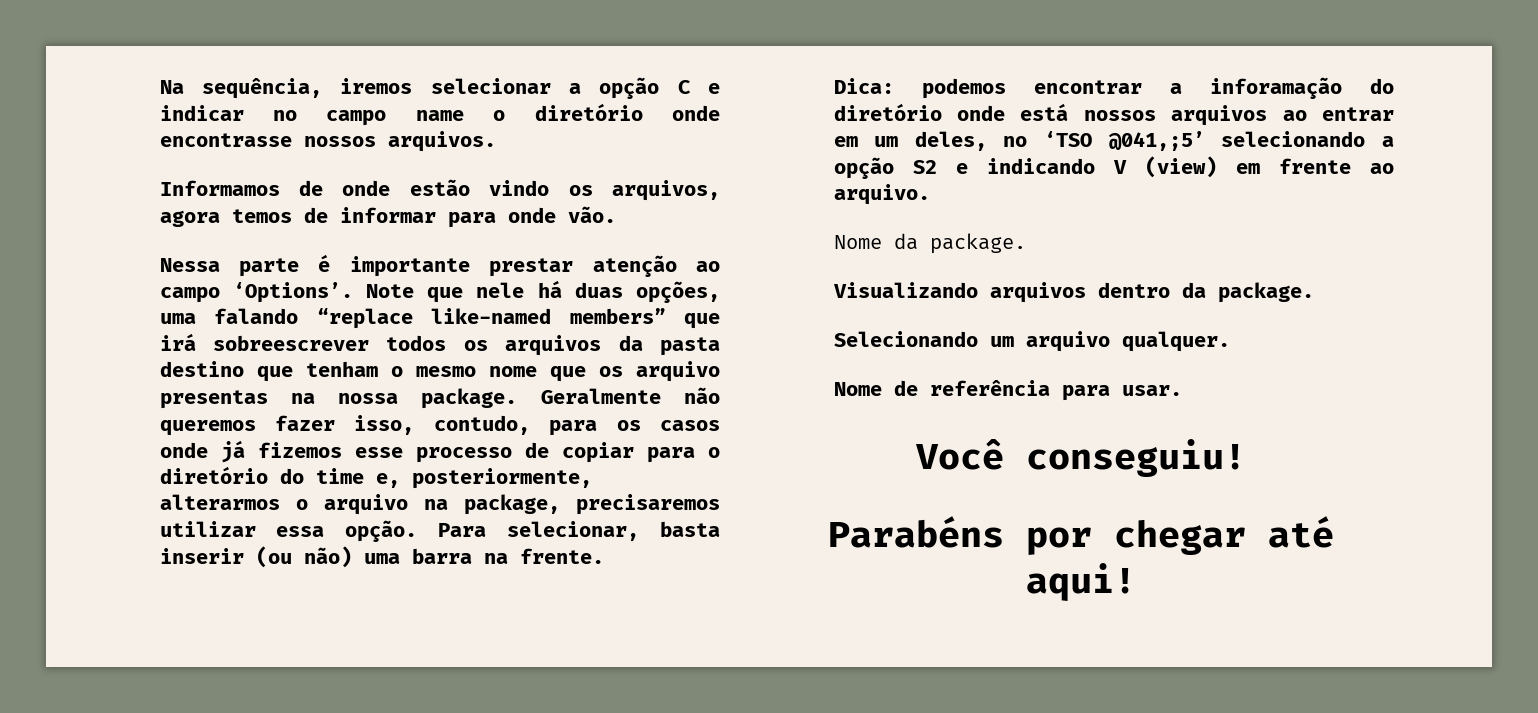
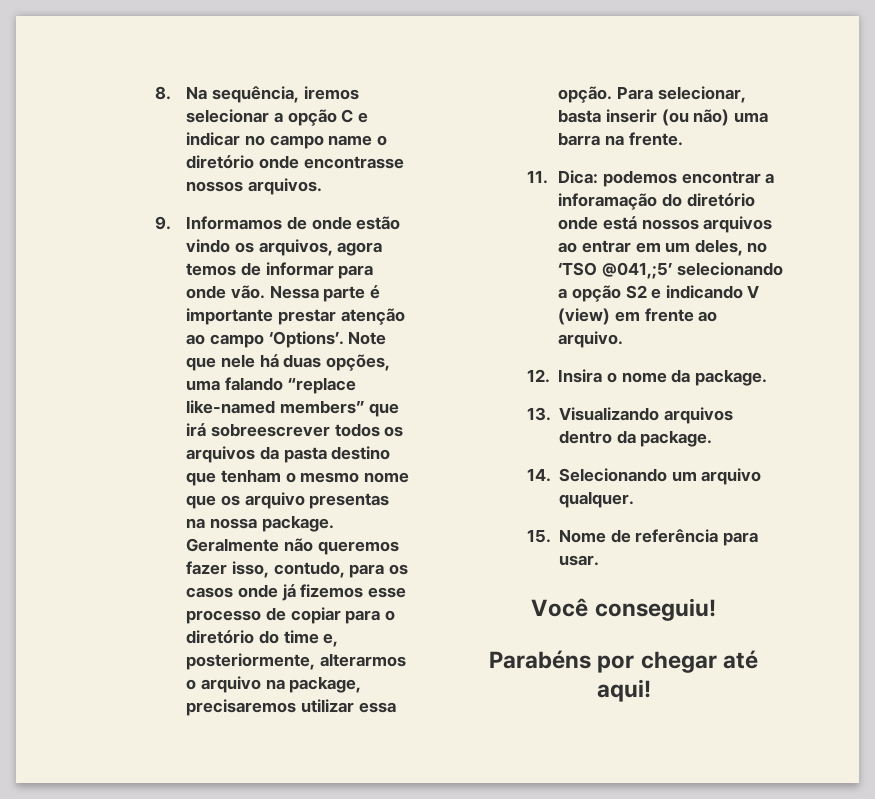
- Na sequência, iremos selecionar a opção C e indicar no campo name o diretório onde encontrasse nossos arquivos.
+ 8. Na sequência, iremos selecionar a opção C e indicar no campo name o diretório onde encontrasse nossos arquivos.
- Informamos de onde estão vindo os arquivos, agora temos de informar para onde vão.
- Nessa parte é importante prestar atenção ao campo ‘Options’.
+ 9. Informamos de onde estão vindo os arquivos, agora temos de informar para onde vão. Nessa parte é importante prestar atenção ao campo ‘Options’.
- Dica: podemos encontrar a inforamação do diretório onde está nossos arquivos ao entrar em um deles, no ‘TSO @041,;5’ selecionando a opção S2 e indicando V (view) em frente ao arquivo.
+ 11. Dica: podemos encontrar a inforamação do diretório onde está nossos arquivos ao entrar em um deles, no ‘TSO @041,;5’ selecionando a opção S2 e indicando V (view) em frente ao arquivo.
- Nome da package.
- Visualizando arquivos dentro da package.
+ 12. Insira o nome da package.
+ 13. Visualizando arquivos dentro da package.
- Selecionando um arquivo qualquer.
+ 14. Selecionando um arquivo qualquer.
- Nome de referência para usar.
+ 15. Nome de referência para usar.

